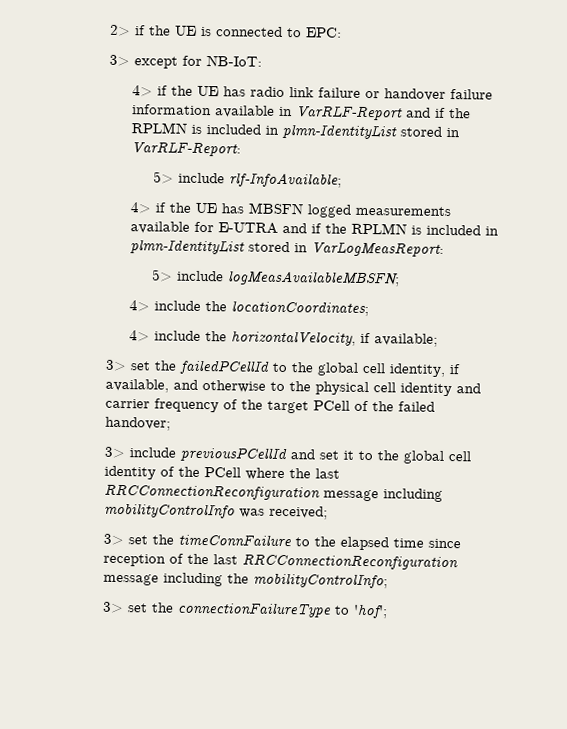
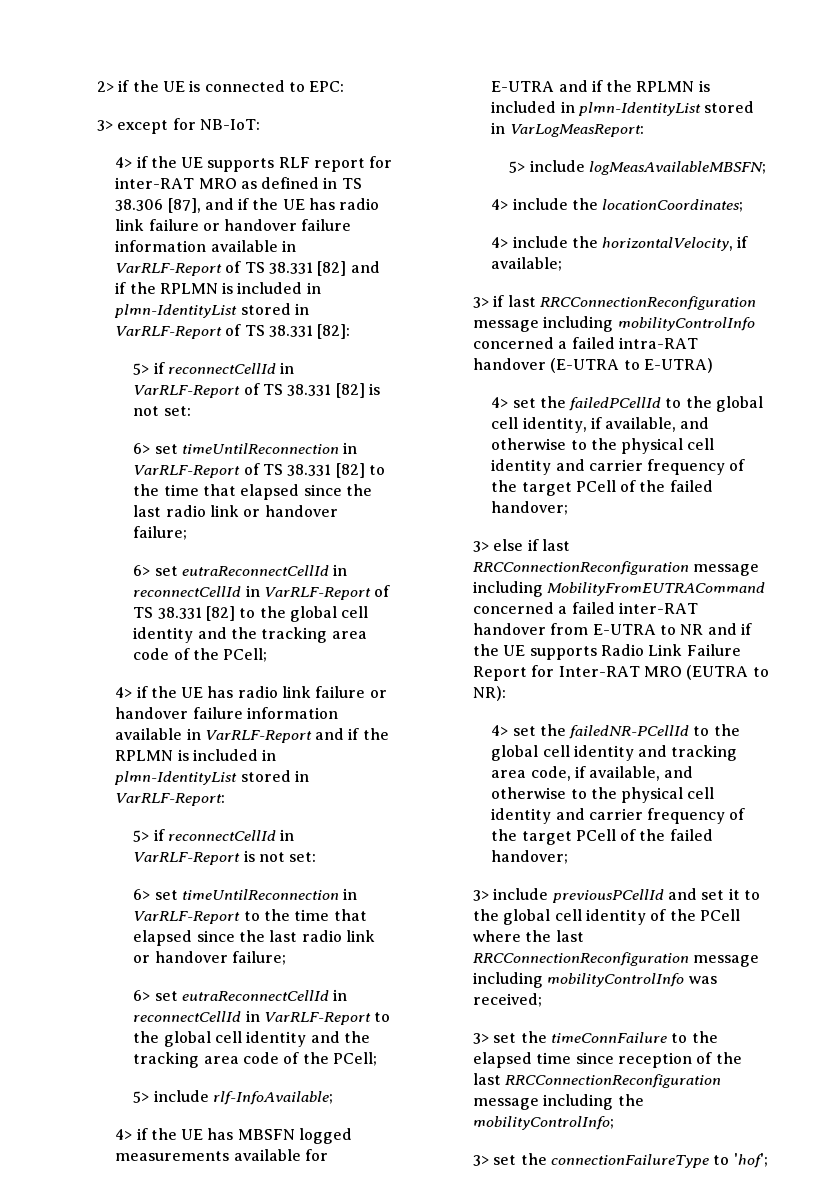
+ 4> if the UE supports RLF report for inter-RAT MRO as defined in TS 38.306 [87], and if the UE has radio link failure or handover failure information available in VarRLF-Report of TS 38.331 [82] and if the RPLMN is included in plmn-IdentityList stored in VarRLF-Report of TS 38.331 [82]:
+ 5> if reconnectCellId in VarRLF-Report of TS 38.331 [82] is not set:
+ 6> set timeUntilReconnection in VarRLF-Report of TS 38.331 [82] to the time that elapsed since the last radio link or handover failure;
+ 6> set eutraReconnectCellId in reconnectCellId in VarRLF-Report of TS 38.331 [82] to the global cell identity and the tracking area code of the PCell;
+ 5> if reconnectCellId in VarRLF-Report is not set:
+ 6> set timeUntilReconnection in VarRLF-Report to the time that elapsed since the last radio link or handover failure;
+ 6> set eutraReconnectCellId in reconnectCellId in VarRLF-Report to the global cell identity and the tracking area code of the PCell;
- 3> set the failedPCellId to the global cell identity, if available, and otherwise to the physical cell identity and carrier frequency of the target PCell of the failed handover;
+ 3> if last RRCConnectionReconfiguration message including mobilityControlInfo concerned a failed intra-RAT handover (E-UTRA to E-UTRA)
+ 4> set the failedPCellId to the global cell identity, if available, and otherwise to the physical cell identity and carrier frequency of the target PCell of the failed handover;
+ 3> else if last RRCConnectionReconfiguration message including MobilityFromEUTRACommand concerned a failed inter-RAT handover from E-UTRA to NR and if the UE supports Radio Link Failure Report for Inter-RAT MRO (EUTRA to NR):
+ 4> set the failedNR-PCellId to the global cell identity and tracking area code, if available, and otherwise to the physical cell identity and carrier frequency of the target PCell of the failed handover;

